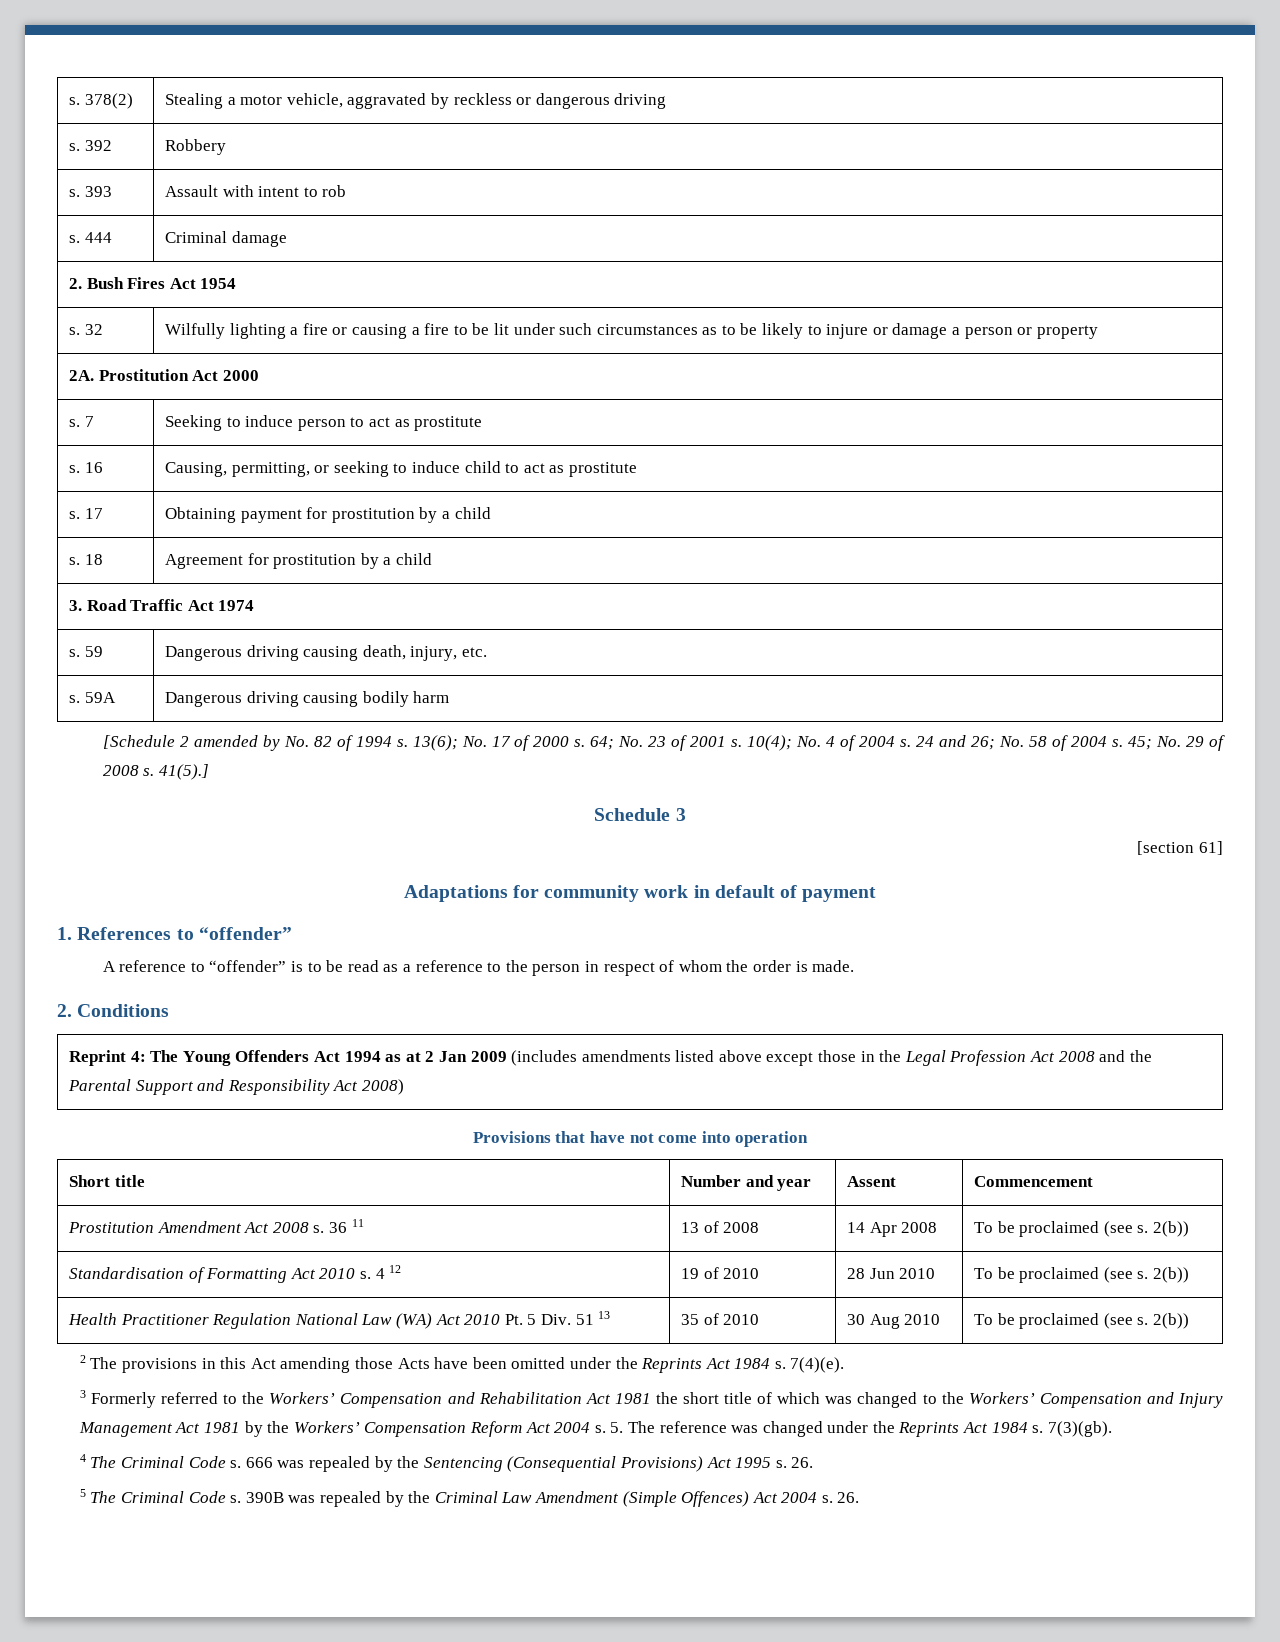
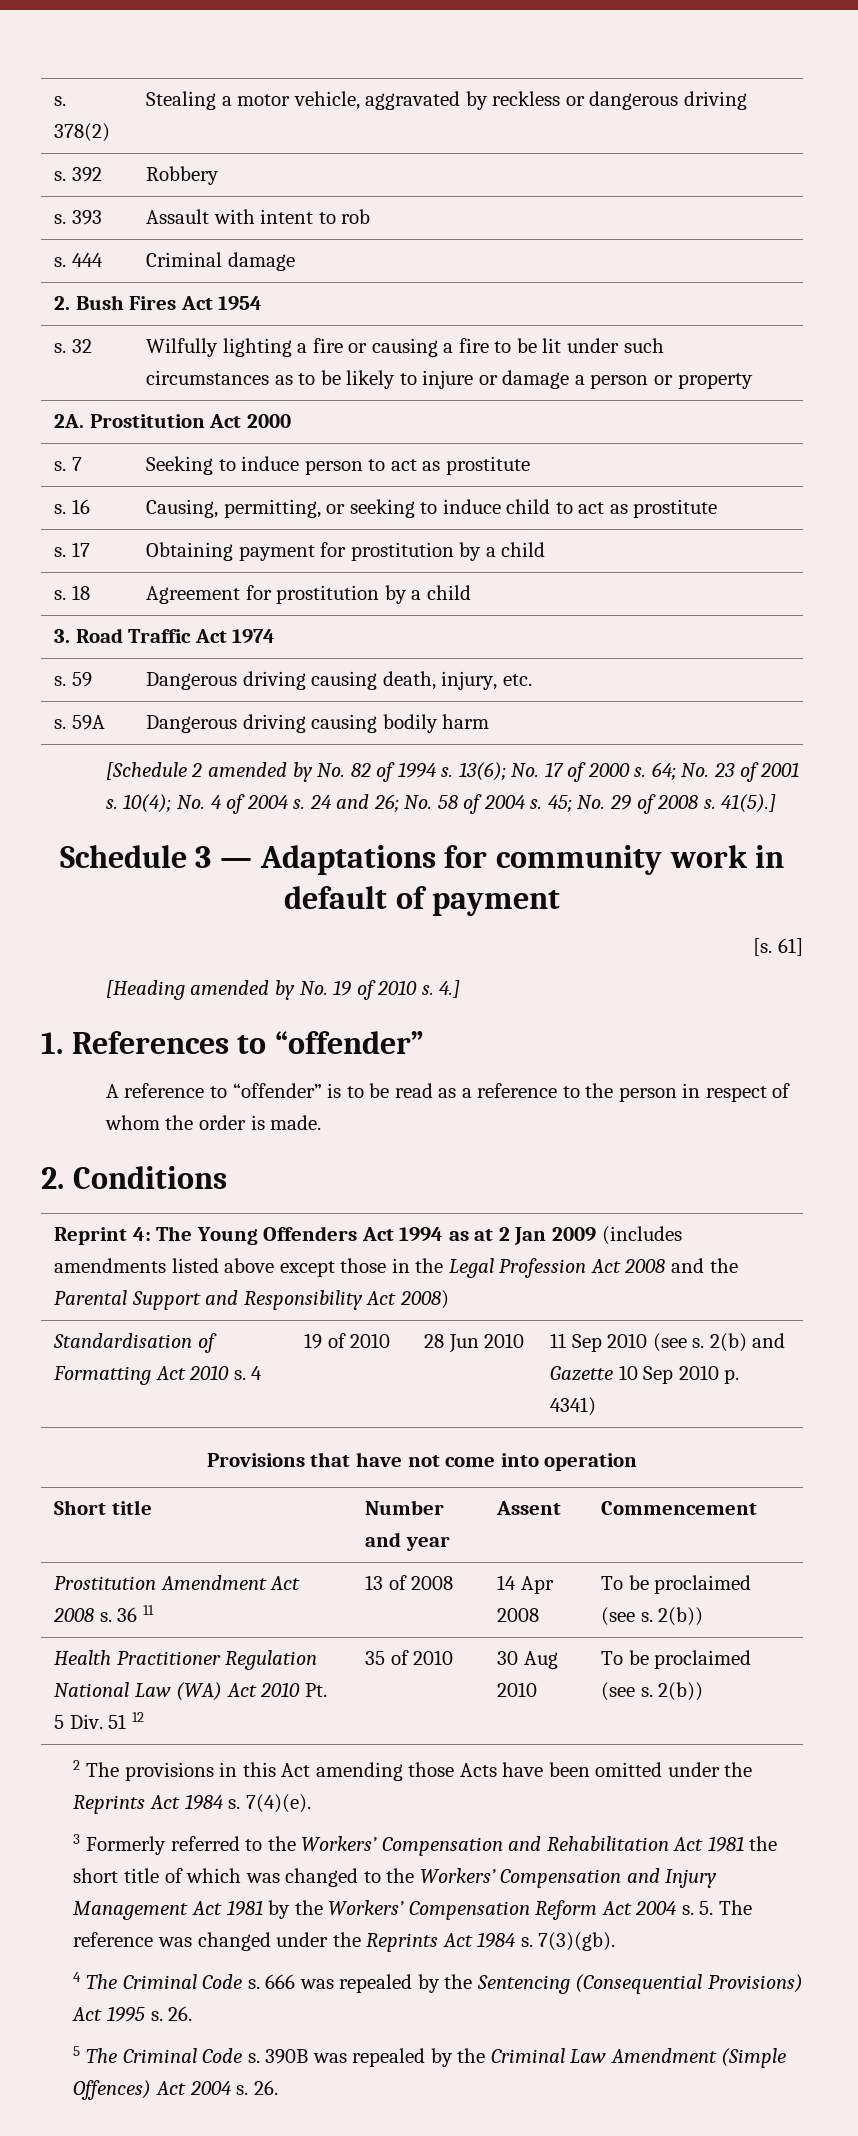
- Schedule 3
- [section 61]
- Adaptations for community work in default of payment
+ Schedule 3 — Adaptations for community work in default of payment
+ [s. 61]
+ [Heading amended by No. 19 of 2010 s. 4.]
+ Standardisation of Formatting Act 2010 s. 4 | 19 of 2010 | 28 Jun 2010 | 11 Sep 2010 (see s. 2(b) and Gazette 10 Sep 2010 p. 4341)
- Standardisation of Formatting Act 2010 s. 4 12 | 19 of 2010 | 28 Jun 2010 | To be proclaimed (see s. 2(b))
- Health Practitioner Regulation National Law (WA) Act 2010 Pt. 5 Div. 51 13 | 35 of 2010 | 30 Aug 2010 | To be proclaimed (see s. 2(b))
+ Health Practitioner Regulation National Law (WA) Act 2010 Pt. 5 Div. 51 12 | 35 of 2010 | 30 Aug 2010 | To be proclaimed (see s. 2(b))

